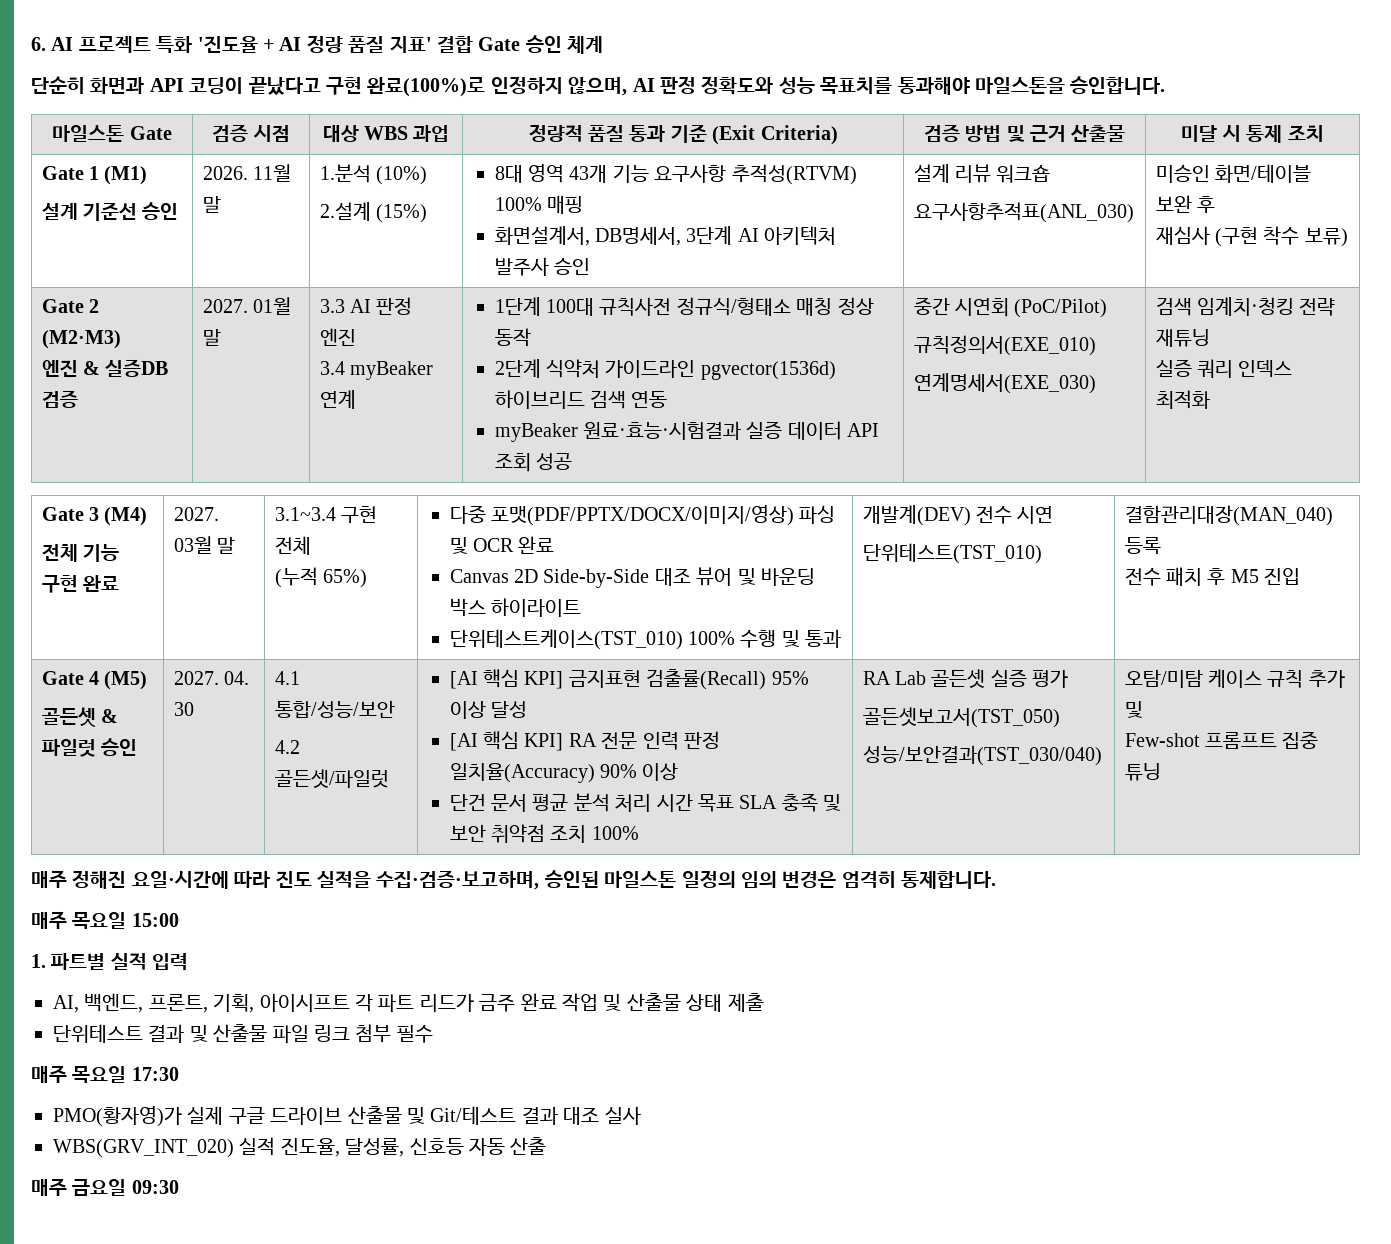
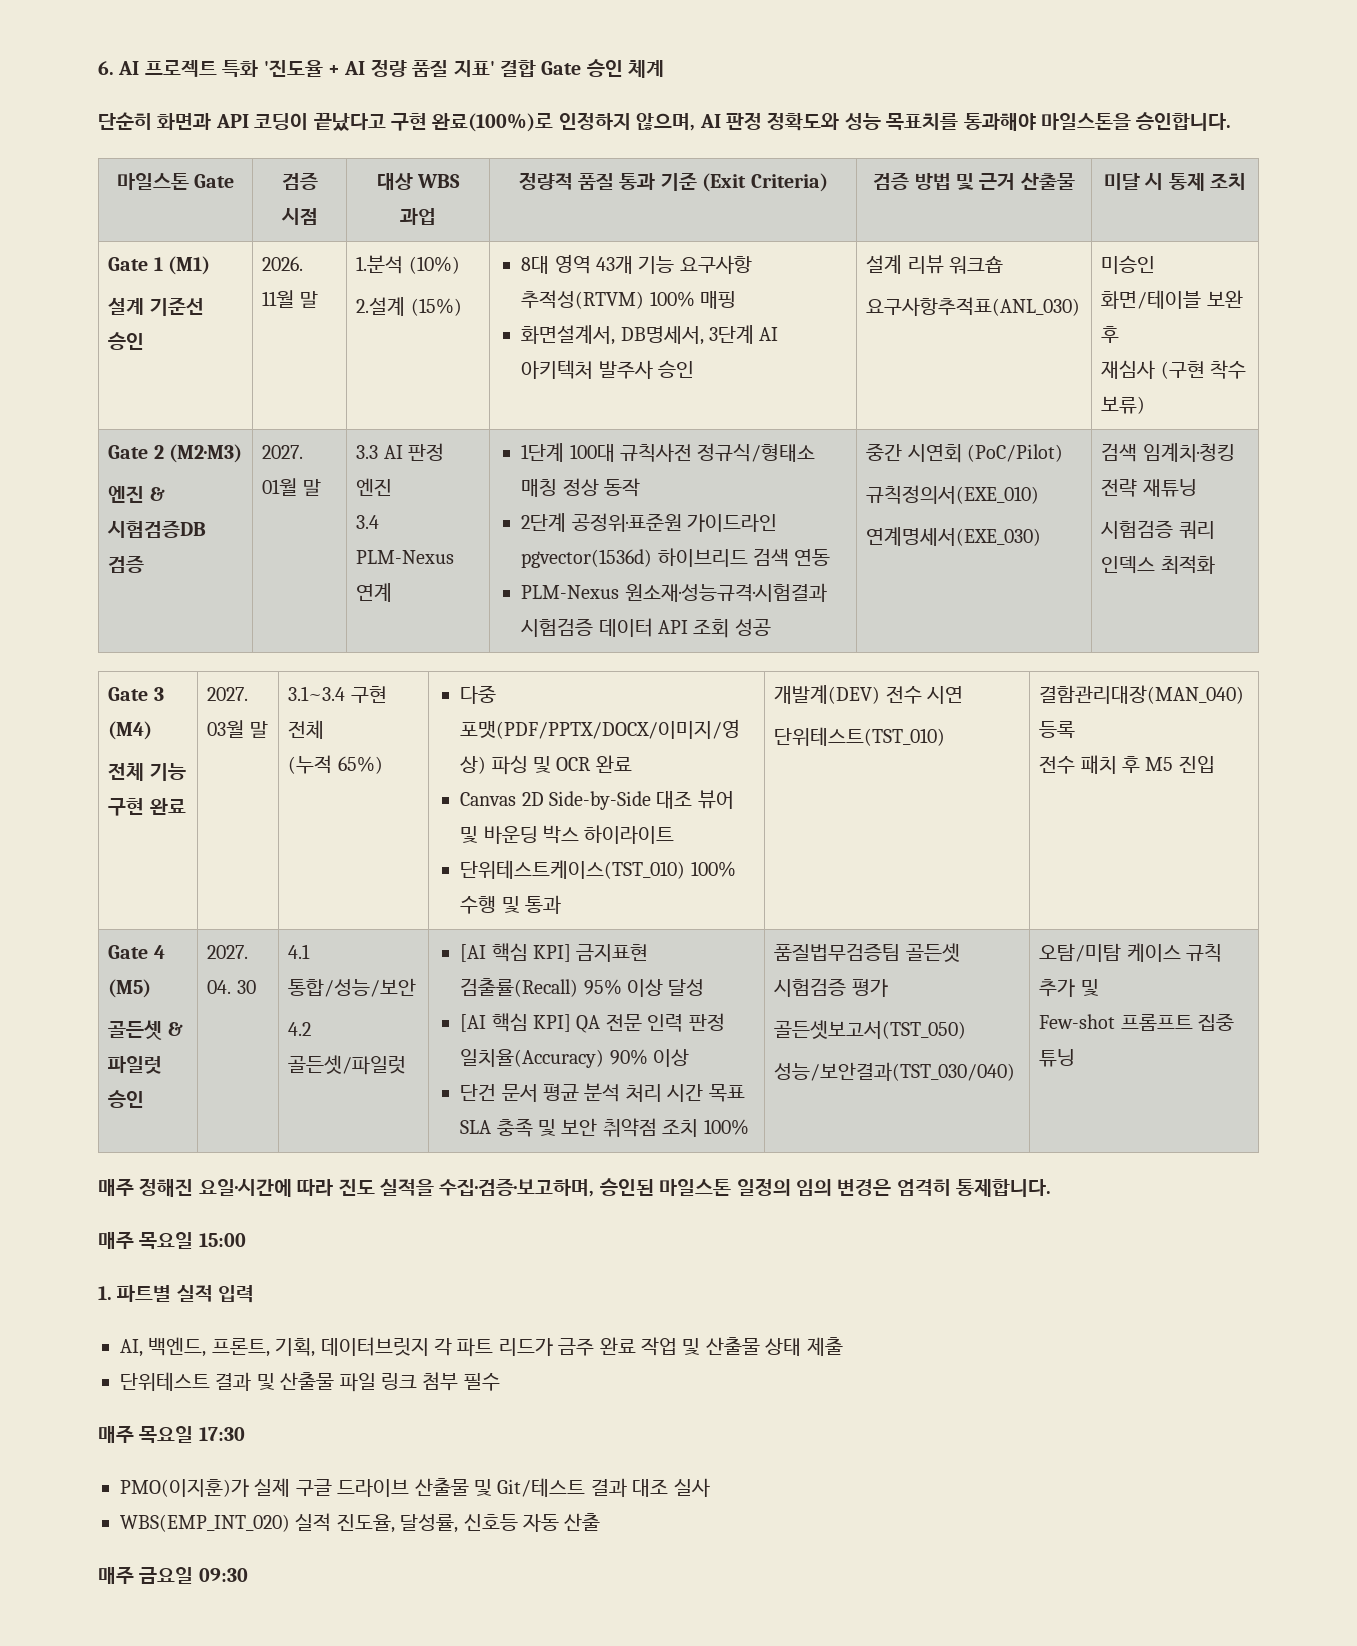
- 엔진 & 실증DB 검증
+ 엔진 & 시험검증DB 검증
- 3.4 myBeaker 연계
+ 3.4 PLM-Nexus 연계
- 2단계 식약처 가이드라인 pgvector(1536d) 하이브리드 검색 연동
+ 2단계 공정위·표준원 가이드라인 pgvector(1536d) 하이브리드 검색 연동
- myBeaker 원료·효능·시험결과 실증 데이터 API 조회 성공
+ PLM-Nexus 원소재·성능규격·시험결과 시험검증 데이터 API 조회 성공
- 실증 쿼리 인덱스 최적화
+ 시험검증 쿼리 인덱스 최적화
- [AI 핵심 KPI] RA 전문 인력 판정 일치율(Accuracy) 90% 이상
+ [AI 핵심 KPI] QA 전문 인력 판정 일치율(Accuracy) 90% 이상
- RA Lab 골든셋 실증 평가
+ 품질법무검증팀 골든셋 시험검증 평가
- AI, 백엔드, 프론트, 기획, 아이시프트 각 파트 리드가 금주 완료 작업 및 산출물 상태 제출
+ AI, 백엔드, 프론트, 기획, 데이터브릿지 각 파트 리드가 금주 완료 작업 및 산출물 상태 제출
- PMO(황자영)가 실제 구글 드라이브 산출물 및 Git/테스트 결과 대조 실사
+ PMO(이지훈)가 실제 구글 드라이브 산출물 및 Git/테스트 결과 대조 실사
- WBS(GRV_INT_020) 실적 진도율, 달성률, 신호등 자동 산출
+ WBS(EMP_INT_020) 실적 진도율, 달성률, 신호등 자동 산출

